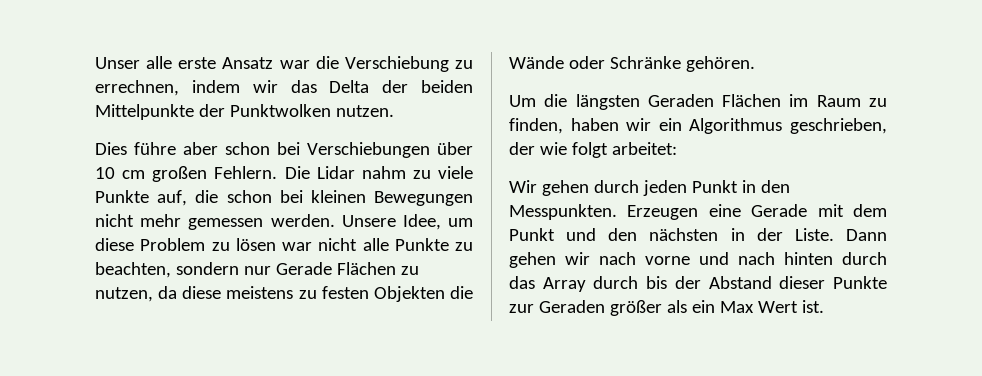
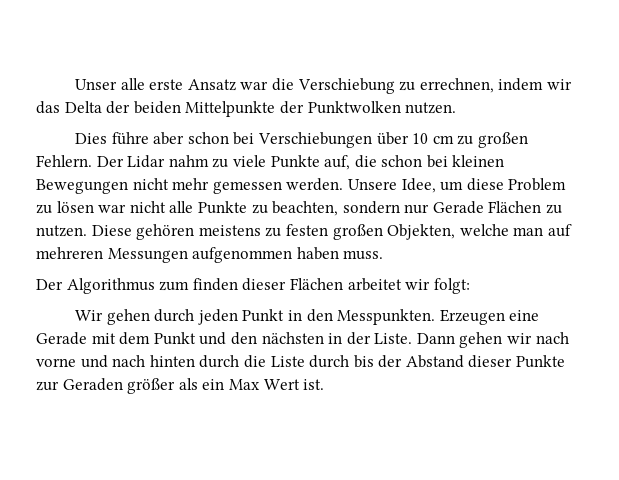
- Dies führe aber schon bei Verschiebungen über 10 cm großen Fehlern.
+ Dies führe aber schon bei Verschiebungen über 10 cm zu großen Fehlern.
- Die Lidar nahm zu viele Punkte auf, die schon bei kleinen Bewegungen nicht mehr gemessen werden.
+ Der Lidar nahm zu viele Punkte auf, die schon bei kleinen Bewegungen nicht mehr gemessen werden.
- Unsere Idee, um diese Problem zu lösen war nicht alle Punkte zu beachten, sondern nur Gerade Flächen zu nutzen, da diese meistens zu festen Objekten die Wände oder Schränke gehören.
- Um die längsten Geraden Flächen im Raum zu finden, haben wir ein Algorithmus geschrieben, der wie folgt arbeitet:
+ Unsere Idee, um diese Problem zu lösen war nicht alle Punkte zu beachten, sondern nur Gerade Flächen zu nutzen. Diese gehören meistens zu festen großen Objekten, welche man auf mehreren Messungen aufgenommen haben muss.
+ Der Algorithmus zum finden dieser Flächen arbeitet wir folgt:
- Dann gehen wir nach vorne und nach hinten durch das Array durch bis der Abstand dieser Punkte zur Geraden größer als ein Max Wert ist.
+ Dann gehen wir nach vorne und nach hinten durch die Liste durch bis der Abstand dieser Punkte zur Geraden größer als ein Max Wert ist.

